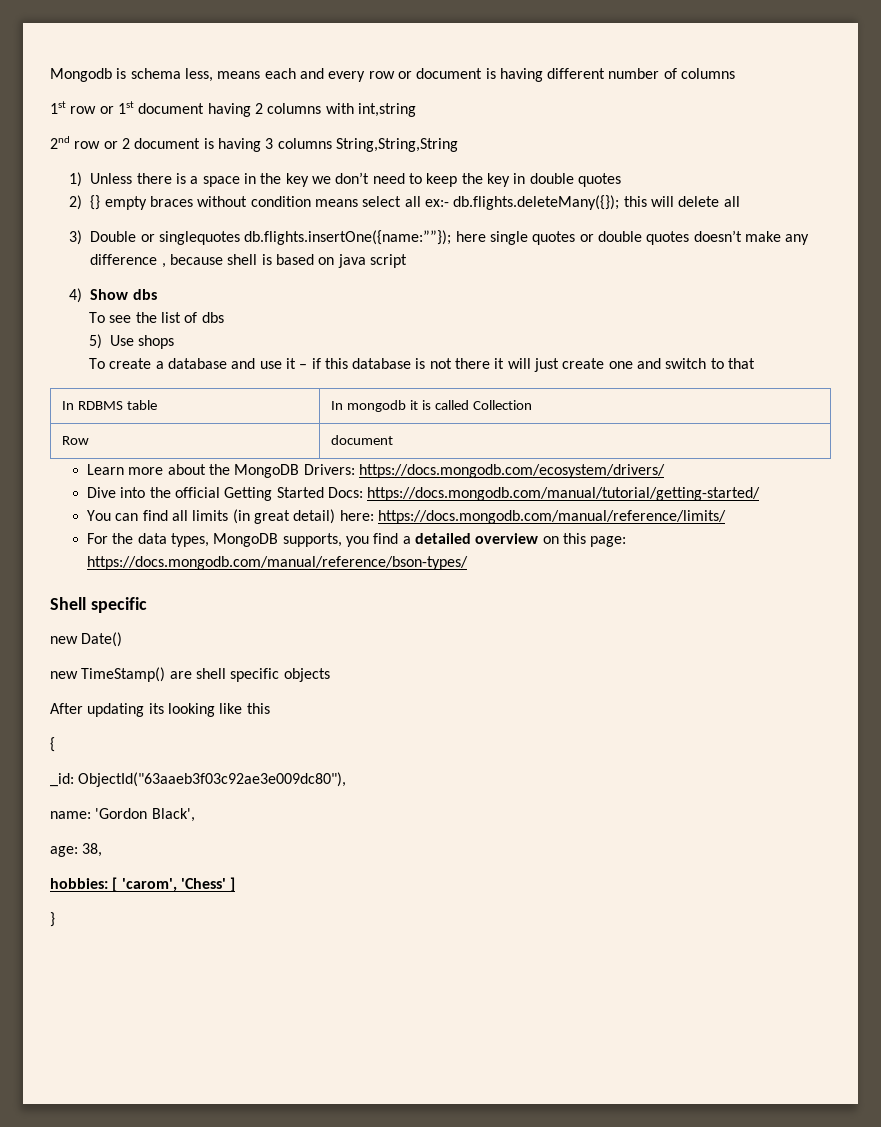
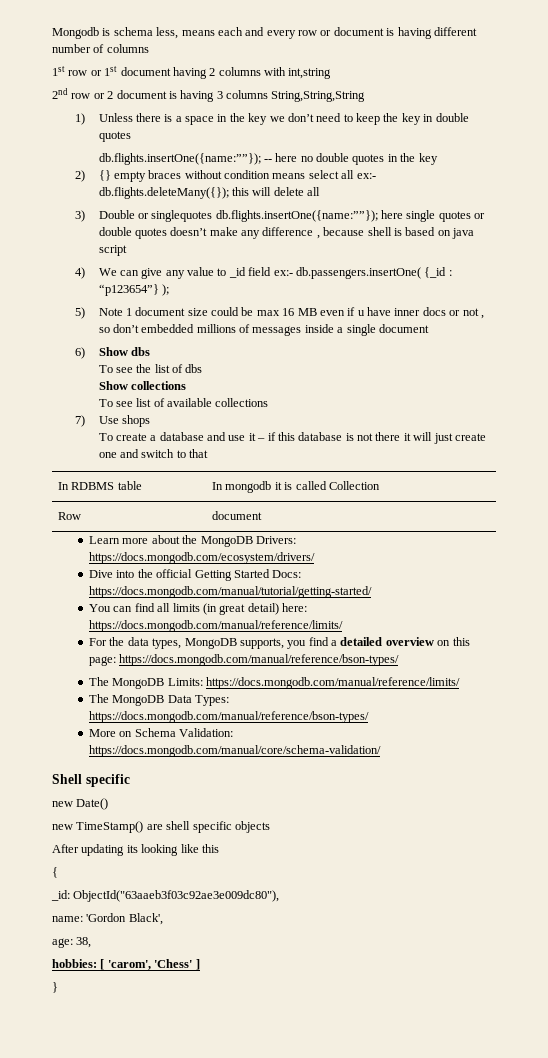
+ db.flights.insertOne({name:””}); -- here no double quotes in the key
- 4) Show dbs
+ 4) We can give any value to _id field ex:- db.passengers.insertOne( {_id : “p123654”} );
+ 5) Note 1 document size could be max 16 MB even if u have inner docs or not , so don’t embedded millions of messages inside a single document
+ 6) Show dbs
- 5) Use shops
+ Show collections
+ To see list of available collections
+ 7) Use shops
+ The MongoDB Limits: https://docs.mongodb.com/manual/reference/limits/
+ The MongoDB Data Types: https://docs.mongodb.com/manual/reference/bson-types/
+ More on Schema Validation: https://docs.mongodb.com/manual/core/schema-validation/

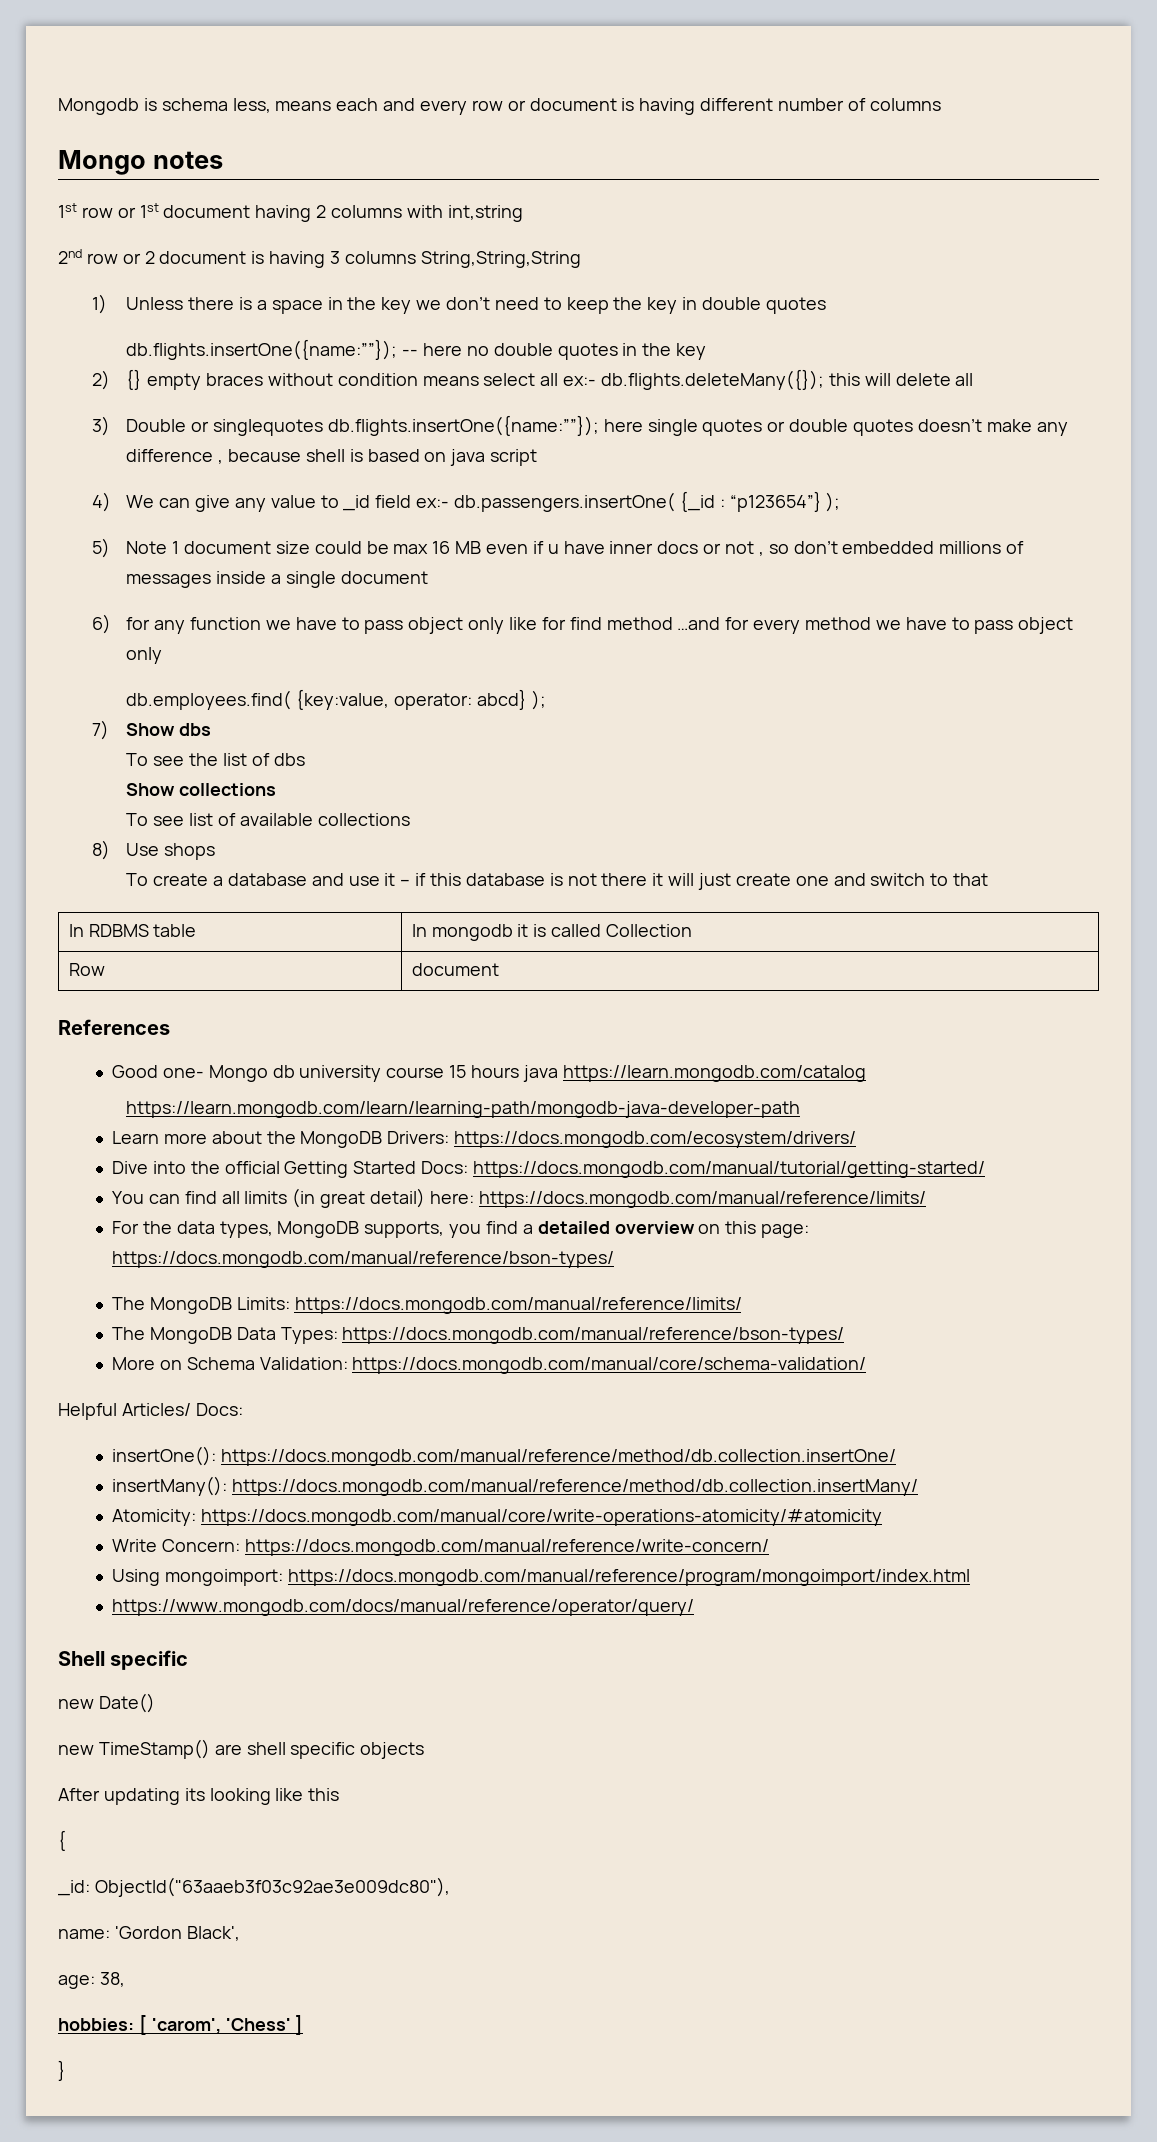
+ Mongo notes
- 6) Show dbs
+ 6) for any function we have to pass object only like for find method …and for every method we have to pass object only
+ db.employees.find( {key:value, operator: abcd} );
+ 7) Show dbs
- 7) Use shops
+ 8) Use shops
+ References
+ Good one- Mongo db university course 15 hours java https://learn.mongodb.com/catalog
+ https://learn.mongodb.com/learn/learning-path/mongodb-java-developer-path
+ Helpful Articles/ Docs:
+ insertOne(): https://docs.mongodb.com/manual/reference/method/db.collection.insertOne/
+ insertMany(): https://docs.mongodb.com/manual/reference/method/db.collection.insertMany/
+ Atomicity: https://docs.mongodb.com/manual/core/write-operations-atomicity/#atomicity
+ Write Concern: https://docs.mongodb.com/manual/reference/write-concern/
+ Using mongoimport: https://docs.mongodb.com/manual/reference/program/mongoimport/index.html
+ https://www.mongodb.com/docs/manual/reference/operator/query/

